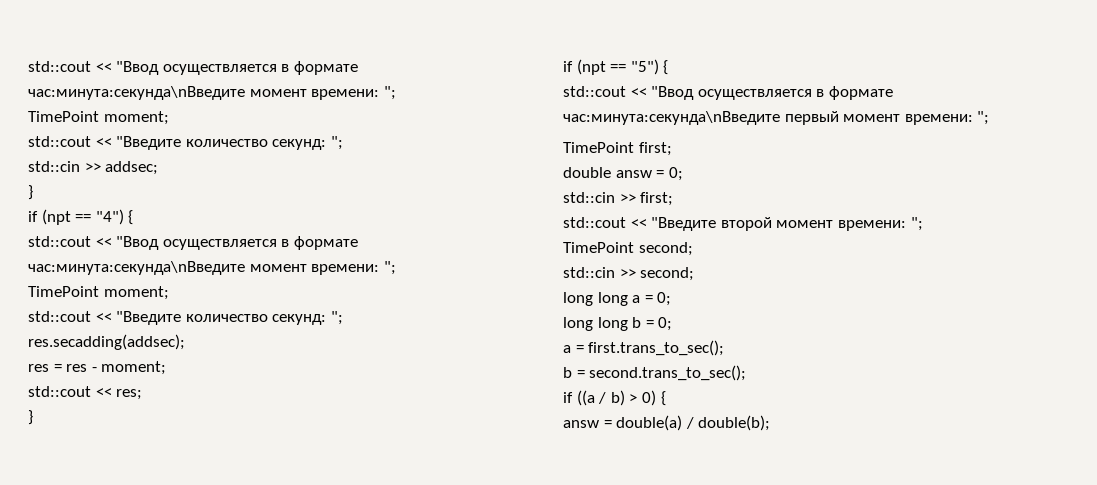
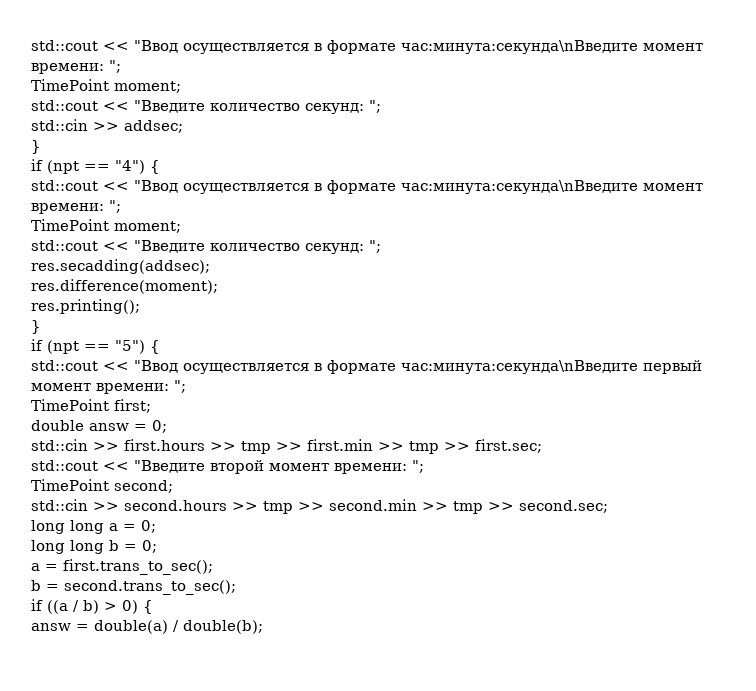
- res = res - moment;
- std::cout << res;
+ res.difference(moment);
+ res.printing();
- std::cin >> first;
+ std::cin >> first.hours >> tmp >> first.min >> tmp >> first.sec;
- std::cin >> second;
+ std::cin >> second.hours >> tmp >> second.min >> tmp >> second.sec;

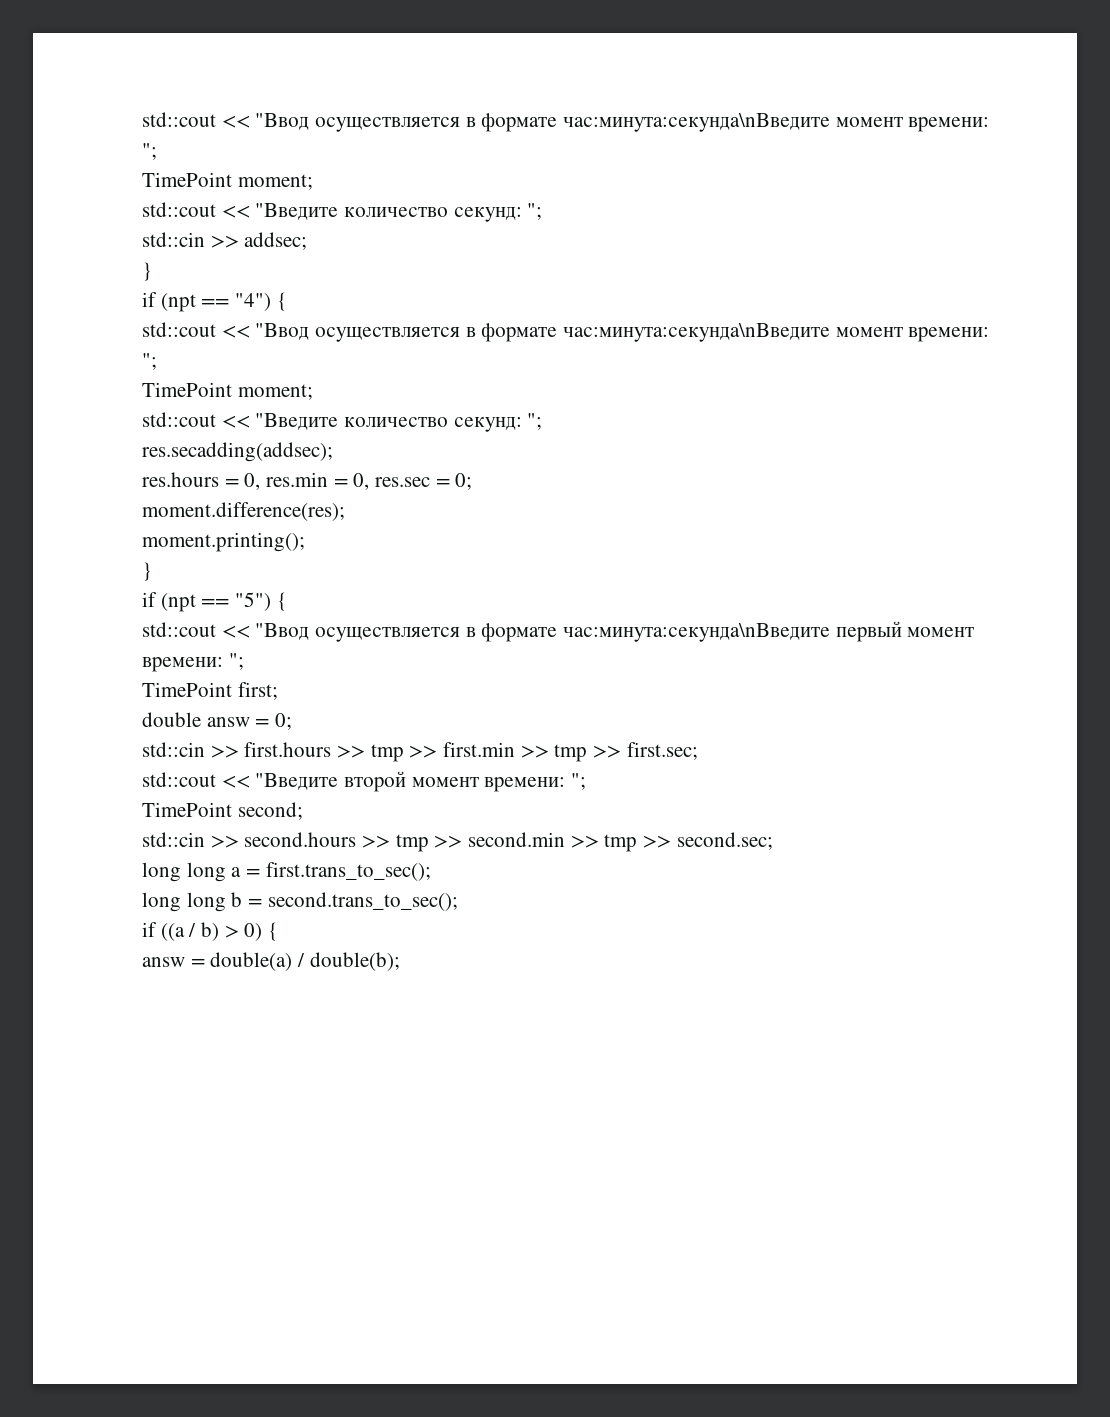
- res.difference(moment);
- res.printing();
+ res.hours = 0, res.min = 0, res.sec = 0;
+ moment.difference(res);
+ moment.printing();
- long long a = 0;
+ long long a = first.trans_to_sec();
- long long b = 0;
- a = first.trans_to_sec();
- b = second.trans_to_sec();
+ long long b = second.trans_to_sec();

